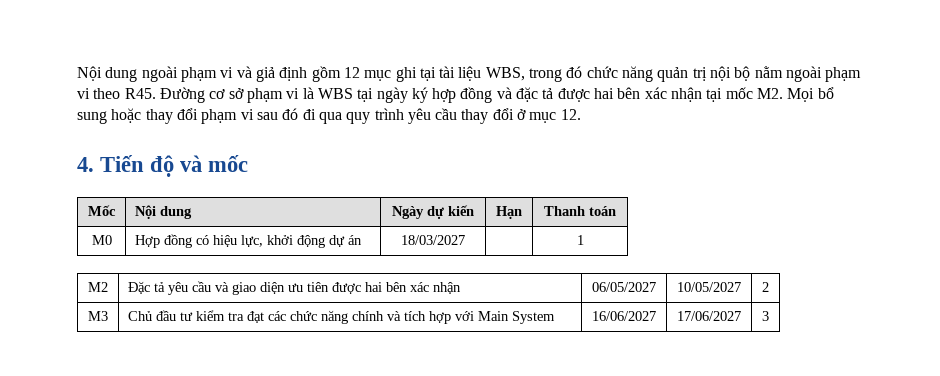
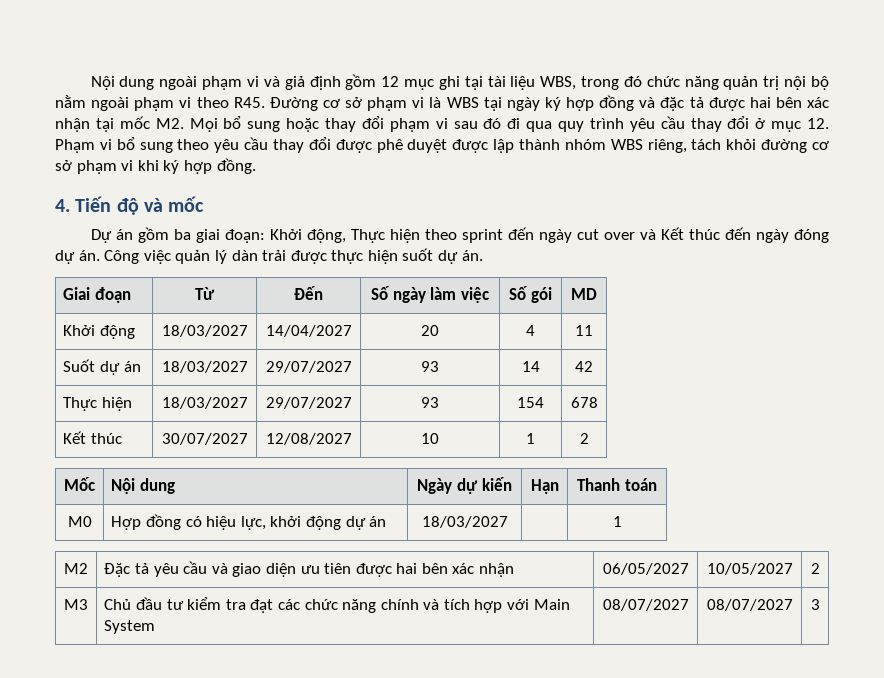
- Nội dung ngoài phạm vi và giả định gồm 12 mục ghi tại tài liệu WBS, trong đó chức năng quản trị nội bộ nằm ngoài phạm vi theo R45. Đường cơ sở phạm vi là WBS tại ngày ký hợp đồng và đặc tả được hai bên xác nhận tại mốc M2. Mọi bổ sung hoặc thay đổi phạm vi sau đó đi qua quy trình yêu cầu thay đổi ở mục 12.
+ Nội dung ngoài phạm vi và giả định gồm 12 mục ghi tại tài liệu WBS, trong đó chức năng quản trị nội bộ nằm ngoài phạm vi theo R45. Đường cơ sở phạm vi là WBS tại ngày ký hợp đồng và đặc tả được hai bên xác nhận tại mốc M2. Mọi bổ sung hoặc thay đổi phạm vi sau đó đi qua quy trình yêu cầu thay đổi ở mục 12. Phạm vi bổ sung theo yêu cầu thay đổi được phê duyệt được lập thành nhóm WBS riêng, tách khỏi đường cơ sở phạm vi khi ký hợp đồng.
+ Dự án gồm ba giai đoạn: Khởi động, Thực hiện theo sprint đến ngày cut over và Kết thúc đến ngày đóng dự án. Công việc quản lý dàn trải được thực hiện suốt dự án.
+ Giai đoạn | Từ | Đến | Số ngày làm việc | Số gói | MD
+ Khởi động | 18/03/2027 | 14/04/2027 | 20 | 4 | 11
+ Suốt dự án | 18/03/2027 | 29/07/2027 | 93 | 14 | 42
+ Thực hiện | 18/03/2027 | 29/07/2027 | 93 | 154 | 678
+ Kết thúc | 30/07/2027 | 12/08/2027 | 10 | 1 | 2
- M3 | Chủ đầu tư kiểm tra đạt các chức năng chính và tích hợp với Main System | 16/06/2027 | 17/06/2027 | 3
+ M3 | Chủ đầu tư kiểm tra đạt các chức năng chính và tích hợp với Main System | 08/07/2027 | 08/07/2027 | 3

